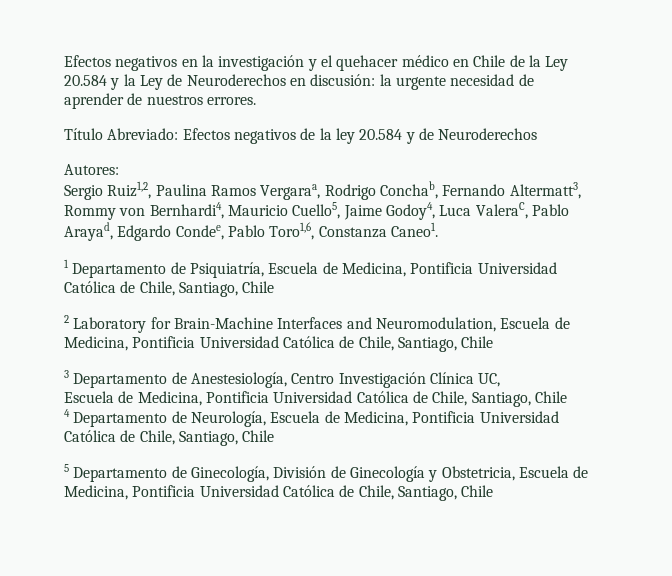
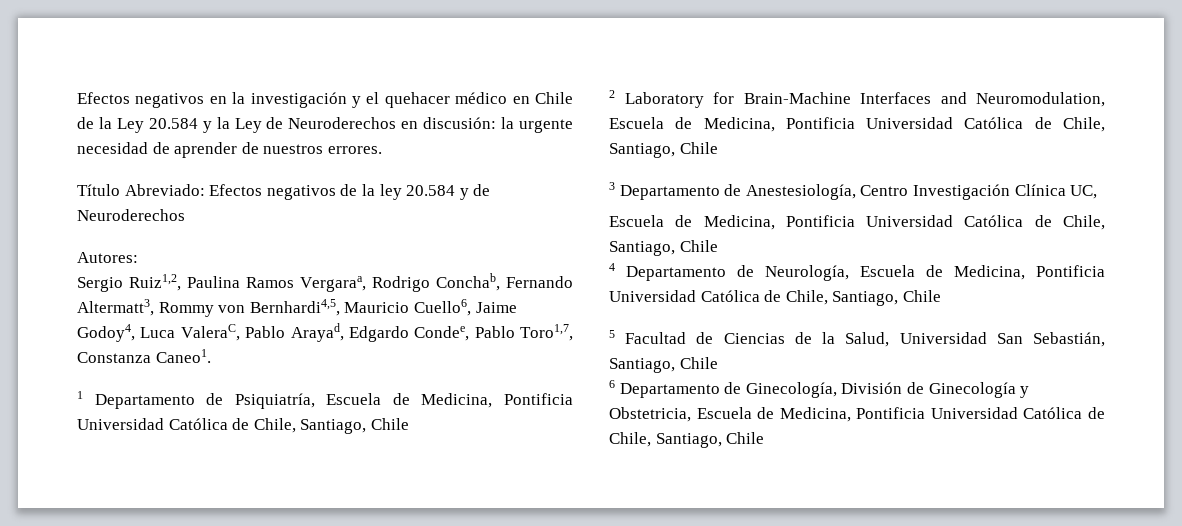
- Sergio Ruiz1,2, Paulina Ramos Vergaraa, Rodrigo Conchab, Fernando Altermatt3, Rommy von Bernhardi4, Mauricio Cuello5, Jaime Godoy4, Luca ValeraC, Pablo Arayad, Edgardo Condee, Pablo Toro1,6, Constanza Caneo1.
+ Sergio Ruiz1,2, Paulina Ramos Vergaraa, Rodrigo Conchab, Fernando Altermatt3, Rommy von Bernhardi4,5, Mauricio Cuello6, Jaime Godoy4, Luca ValeraC, Pablo Arayad, Edgardo Condee, Pablo Toro1,7, Constanza Caneo1.
- 5 Departamento de Ginecología, División de Ginecología y Obstetricia, Escuela de Medicina, Pontificia Universidad Católica de Chile, Santiago, Chile
+ 5 Facultad de Ciencias de la Salud, Universidad San Sebastián, Santiago, Chile
+ 6 Departamento de Ginecología, División de Ginecología y Obstetricia, Escuela de Medicina, Pontificia Universidad Católica de Chile, Santiago, Chile

